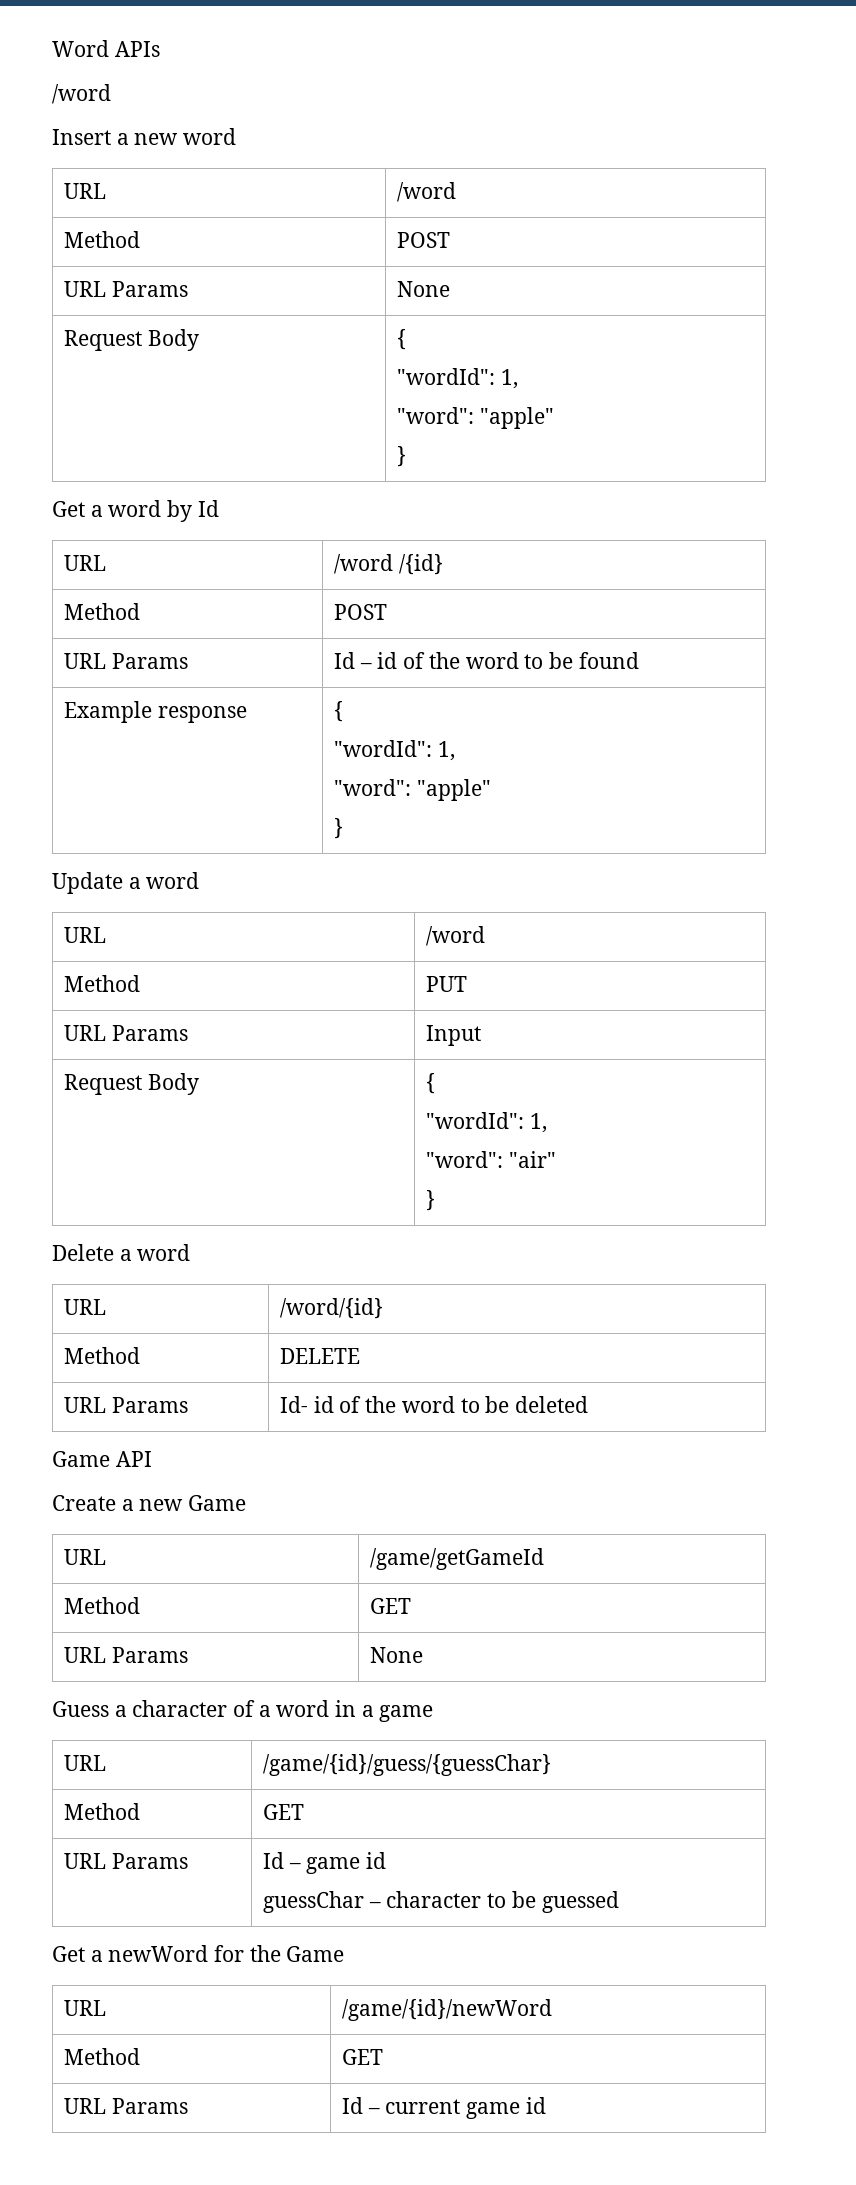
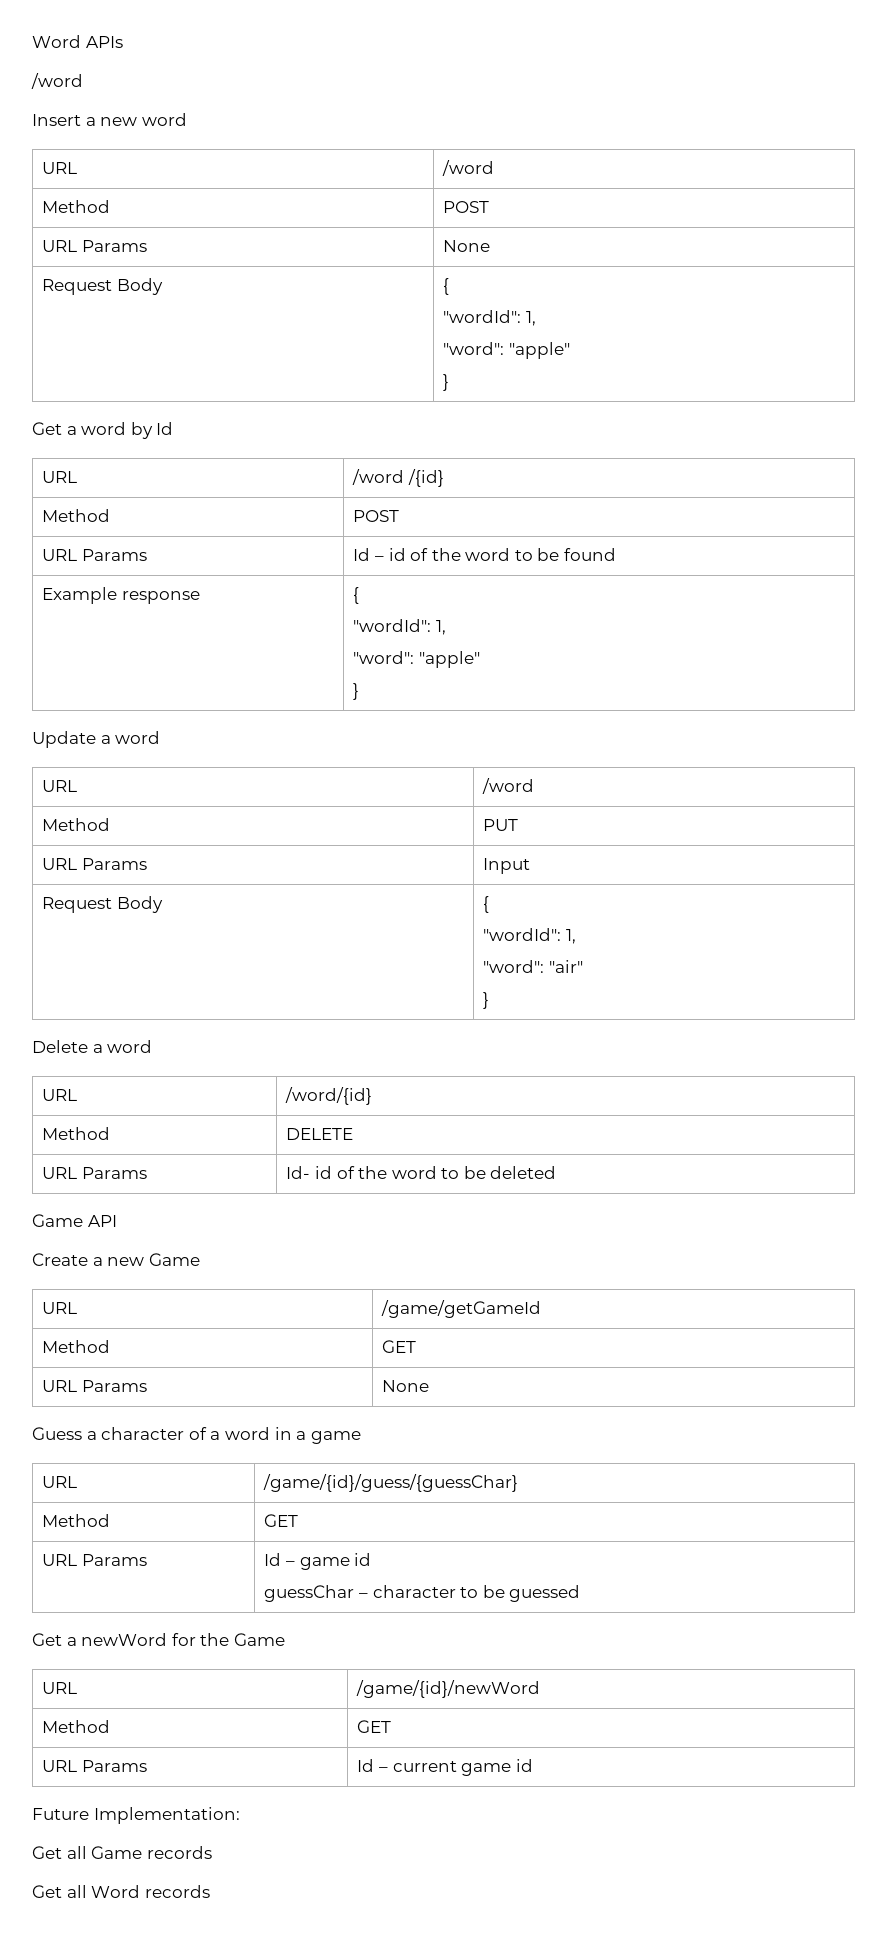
+ Future Implementation:
+ Get all Game records
+ Get all Word records

